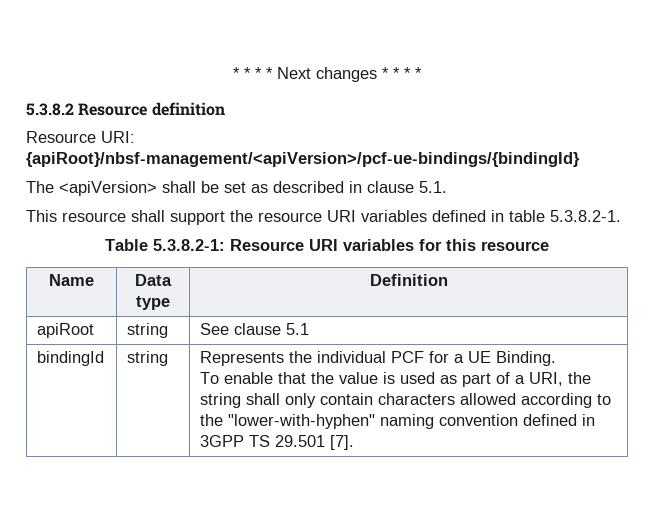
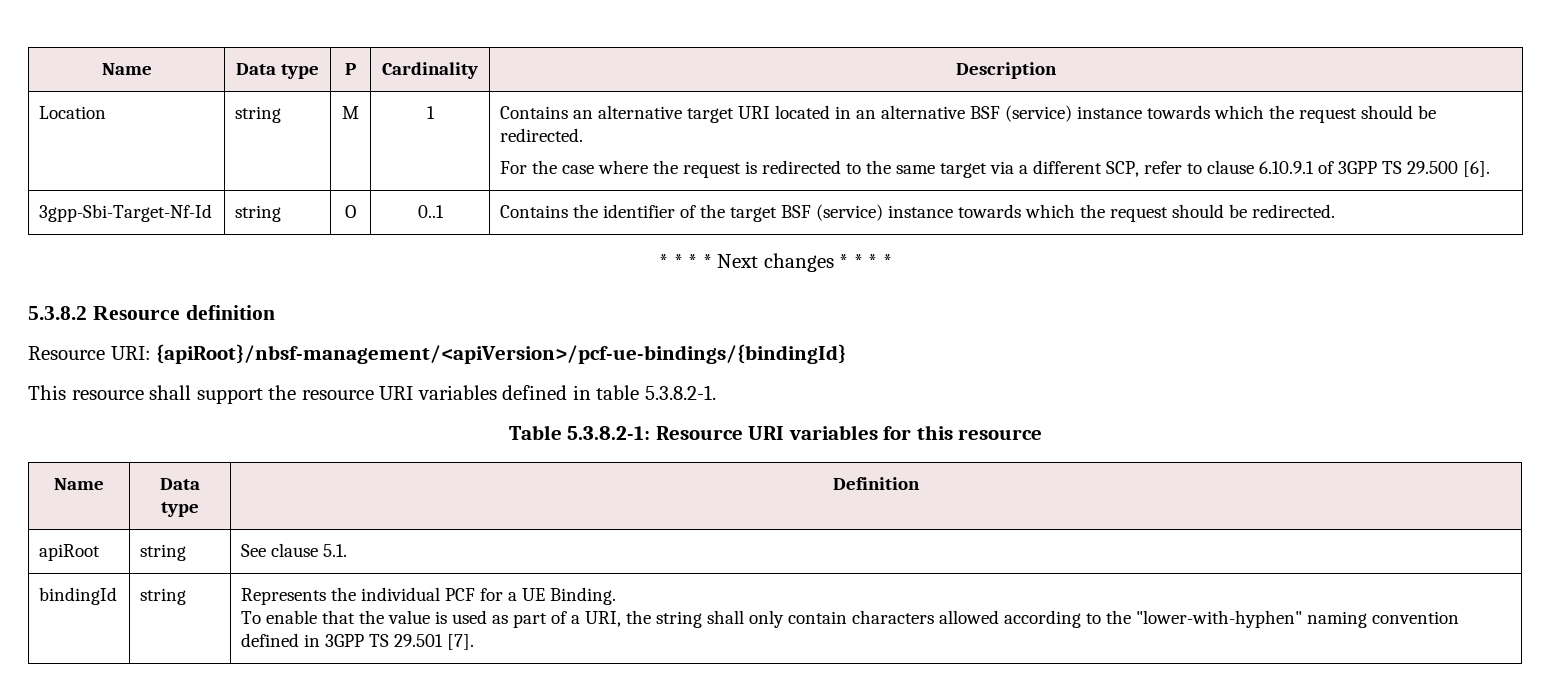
+ Name | Data type | P | Cardinality | Description
+ Location | string | M | 1 | Contains an alternative target URI located in an alternative BSF (service) instance towards which the request should be redirected.
+ For the case where the request is redirected to the same target via a different SCP, refer to clause 6.10.9.1 of 3GPP TS 29.500 [6].
+ 3gpp-Sbi-Target-Nf-Id | string | O | 0..1 | Contains the identifier of the target BSF (service) instance towards which the request should be redirected.
- The <apiVersion> shall be set as described in clause 5.1.
- apiRoot | string | See clause 5.1
+ apiRoot | string | See clause 5.1.

